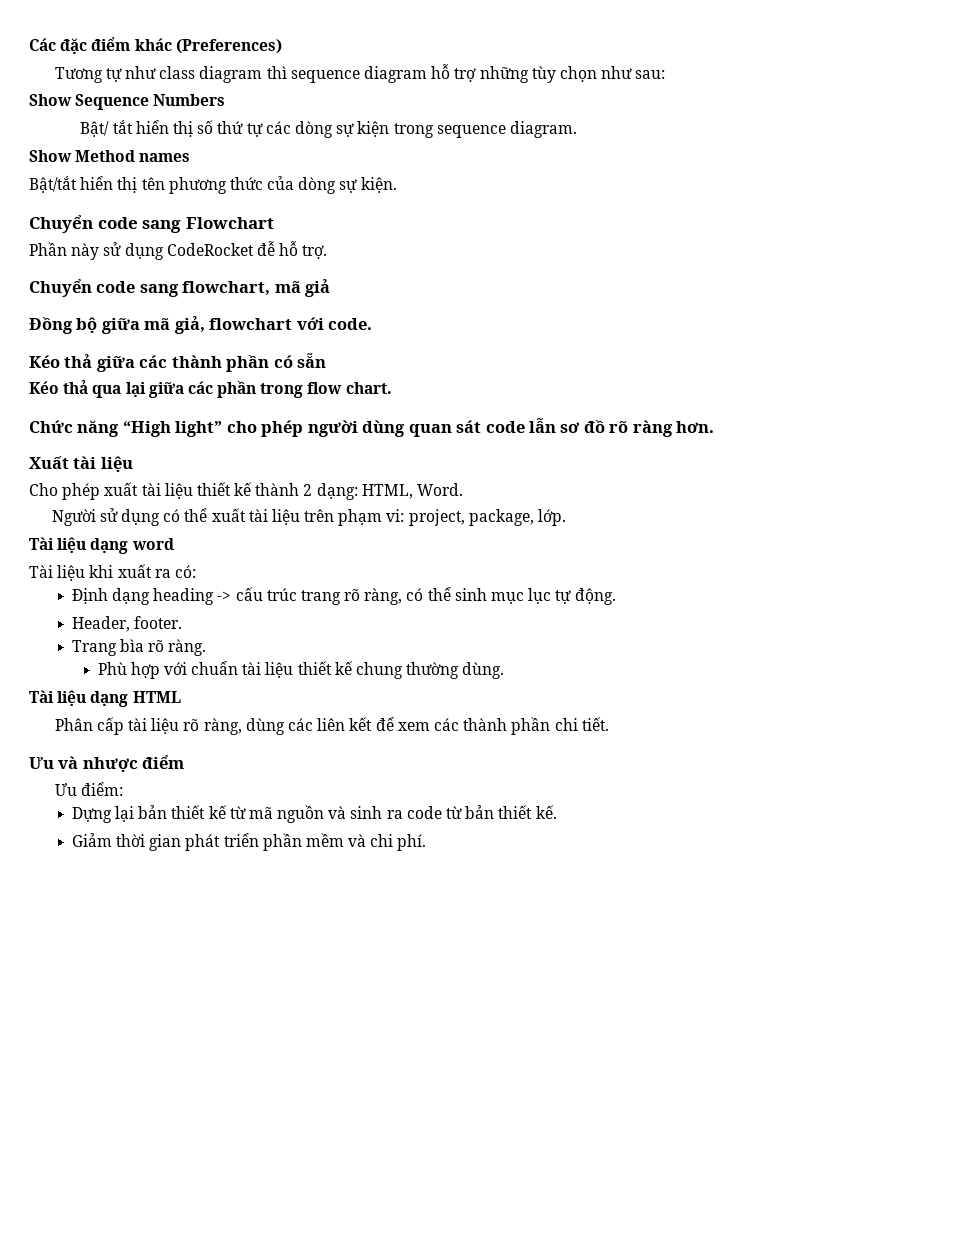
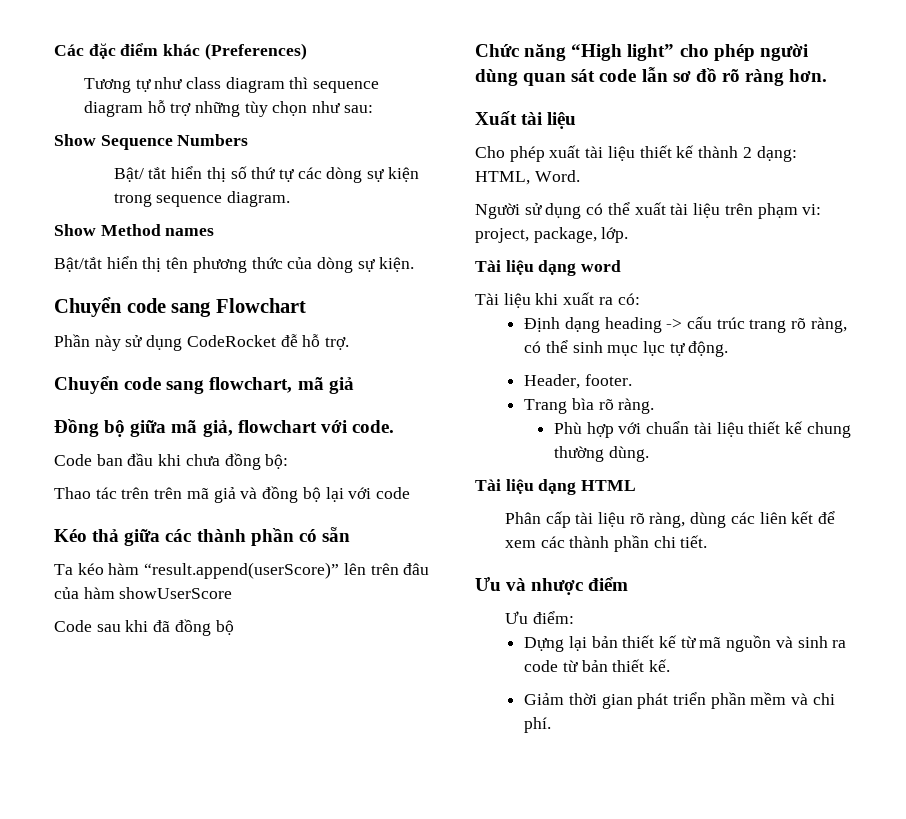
+ Code ban đầu khi chưa đồng bộ:
+ Thao tác trên trên mã giả và đồng bộ lại với code
- Kéo thả qua lại giữa các phần trong flow chart.
+ Ta kéo hàm “result.append(userScore)” lên trên đâu của hàm showUserScore
+ Code sau khi đã đồng bộ

